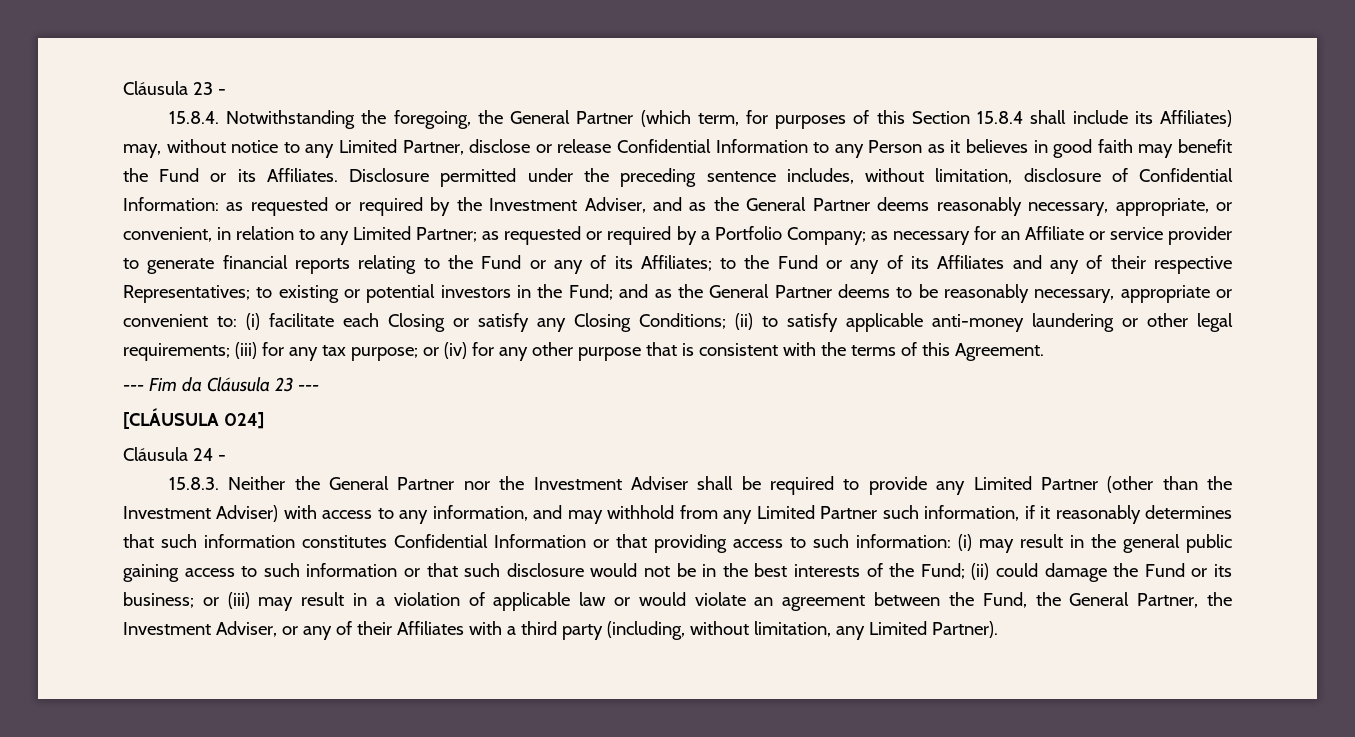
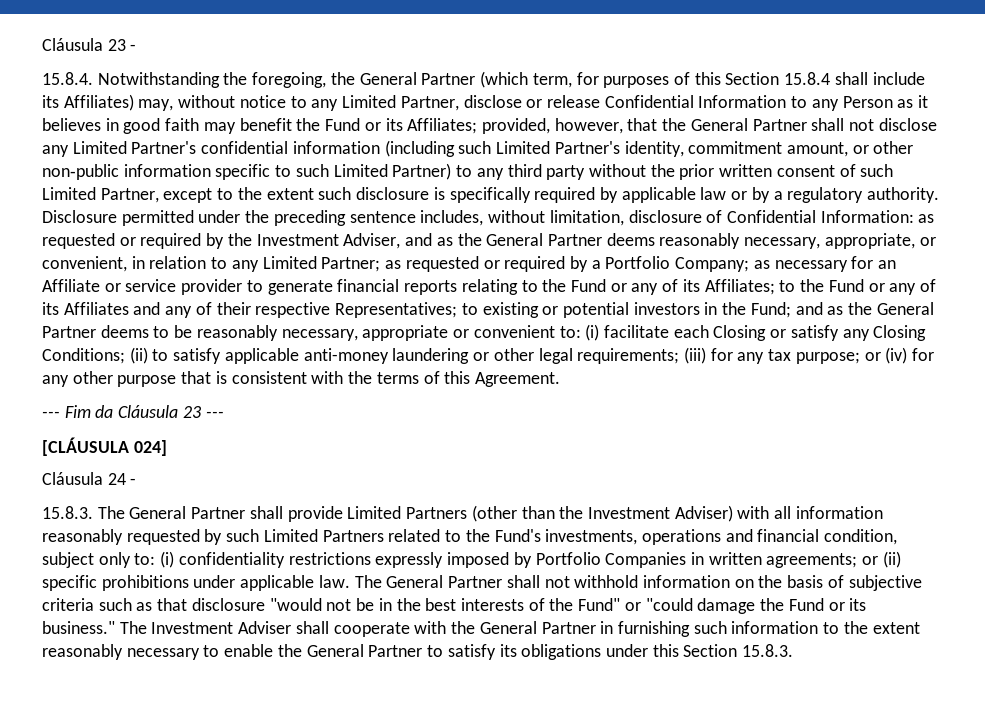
- 15.8.4. Notwithstanding the foregoing, the General Partner (which term, for purposes of this Section 15.8.4 shall include its Affiliates) may, without notice to any Limited Partner, disclose or release Confidential Information to any Person as it believes in good faith may benefit the Fund or its Affiliates.
+ 15.8.4. Notwithstanding the foregoing, the General Partner (which term, for purposes of this Section 15.8.4 shall include its Affiliates) may, without notice to any Limited Partner, disclose or release Confidential Information to any Person as it believes in good faith may benefit the Fund or its Affiliates; provided, however, that the General Partner shall not disclose any Limited Partner's confidential information (including such Limited Partner's identity, commitment amount, or other non‑public information specific to such Limited Partner) to any third party without the prior written consent of such Limited Partner, except to the extent such disclosure is specifically required by applicable law or by a regulatory authority.
- 15.8.3. Neither the General Partner nor the Investment Adviser shall be required to provide any Limited Partner (other than the Investment Adviser) with access to any information, and may withhold from any Limited Partner such information, if it reasonably determines that such information constitutes Confidential Information or that providing access to such information: (i) may result in the general public gaining access to such information or that such disclosure would not be in the best interests of the Fund; (ii) could damage the Fund or its business; or (iii) may result in a violation of applicable law or would violate an agreement between the Fund, the General Partner, the Investment Adviser, or any of their Affiliates with a third party (including, without limitation, any Limited Partner).
+ 15.8.3. The General Partner shall provide Limited Partners (other than the Investment Adviser) with all information reasonably requested by such Limited Partners related to the Fund's investments, operations and financial condition, subject only to: (i) confidentiality restrictions expressly imposed by Portfolio Companies in written agreements; or (ii) specific prohibitions under applicable law. The General Partner shall not withhold information on the basis of subjective criteria such as that disclosure "would not be in the best interests of the Fund" or "could damage the Fund or its business." The Investment Adviser shall cooperate with the General Partner in furnishing such information to the extent reasonably necessary to enable the General Partner to satisfy its obligations under this Section 15.8.3.

